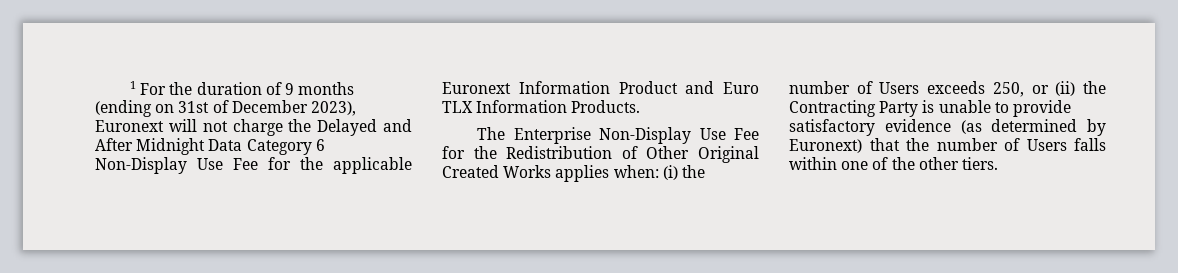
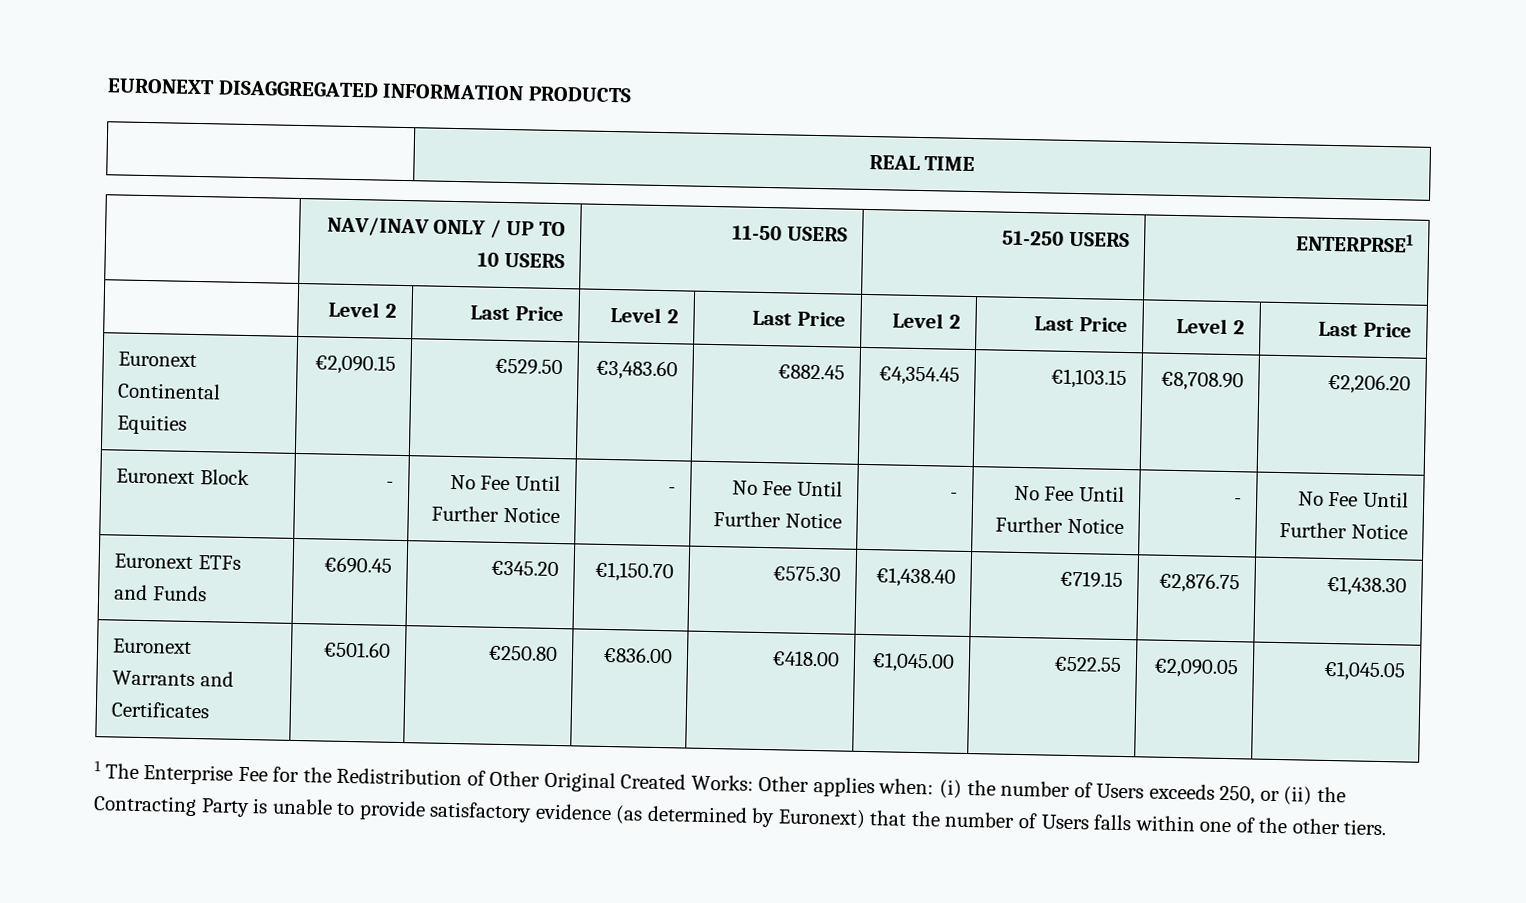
- 1 For the duration of 9 months (ending on 31st of December 2023), Euronext will not charge the Delayed and After Midnight Data Category 6 Non-Display Use Fee for the applicable Euronext Information Product and Euro TLX Information Products.
- The Enterprise Non-Display Use Fee for the Redistribution of Other Original Created Works applies when: (i) the number of Users exceeds 250, or (ii) the Contracting Party is unable to provide satisfactory evidence (as determined by Euronext) that the number of Users falls within one of the other tiers.
+ EURONEXT DISAGGREGATED INFORMATION PRODUCTS
+ | REAL TIME
+ | NAV/INAV ONLY / UP TO 10 USERS | 11-50 USERS | 51-250 USERS | ENTERPRSE1
+ | Level 2 | Last Price | Level 2 | Last Price | Level 2 | Last Price | Level 2 | Last Price
+ Euronext Continental Equities | €2,090.15 | €529.50 | €3,483.60 | €882.45 | €4,354.45 | €1,103.15 | €8,708.90 | €2,206.20
+ Euronext Block | - | No Fee Until Further Notice | - | No Fee Until Further Notice | - | No Fee Until Further Notice | - | No Fee Until Further Notice
+ Euronext ETFs and Funds | €690.45 | €345.20 | €1,150.70 | €575.30 | €1,438.40 | €719.15 | €2,876.75 | €1,438.30
+ Euronext Warrants and Certificates | €501.60 | €250.80 | €836.00 | €418.00 | €1,045.00 | €522.55 | €2,090.05 | €1,045.05
+ 1 The Enterprise Fee for the Redistribution of Other Original Created Works: Other applies when: (i) the number of Users exceeds 250, or (ii) the Contracting Party is unable to provide satisfactory evidence (as determined by Euronext) that the number of Users falls within one of the other tiers.

